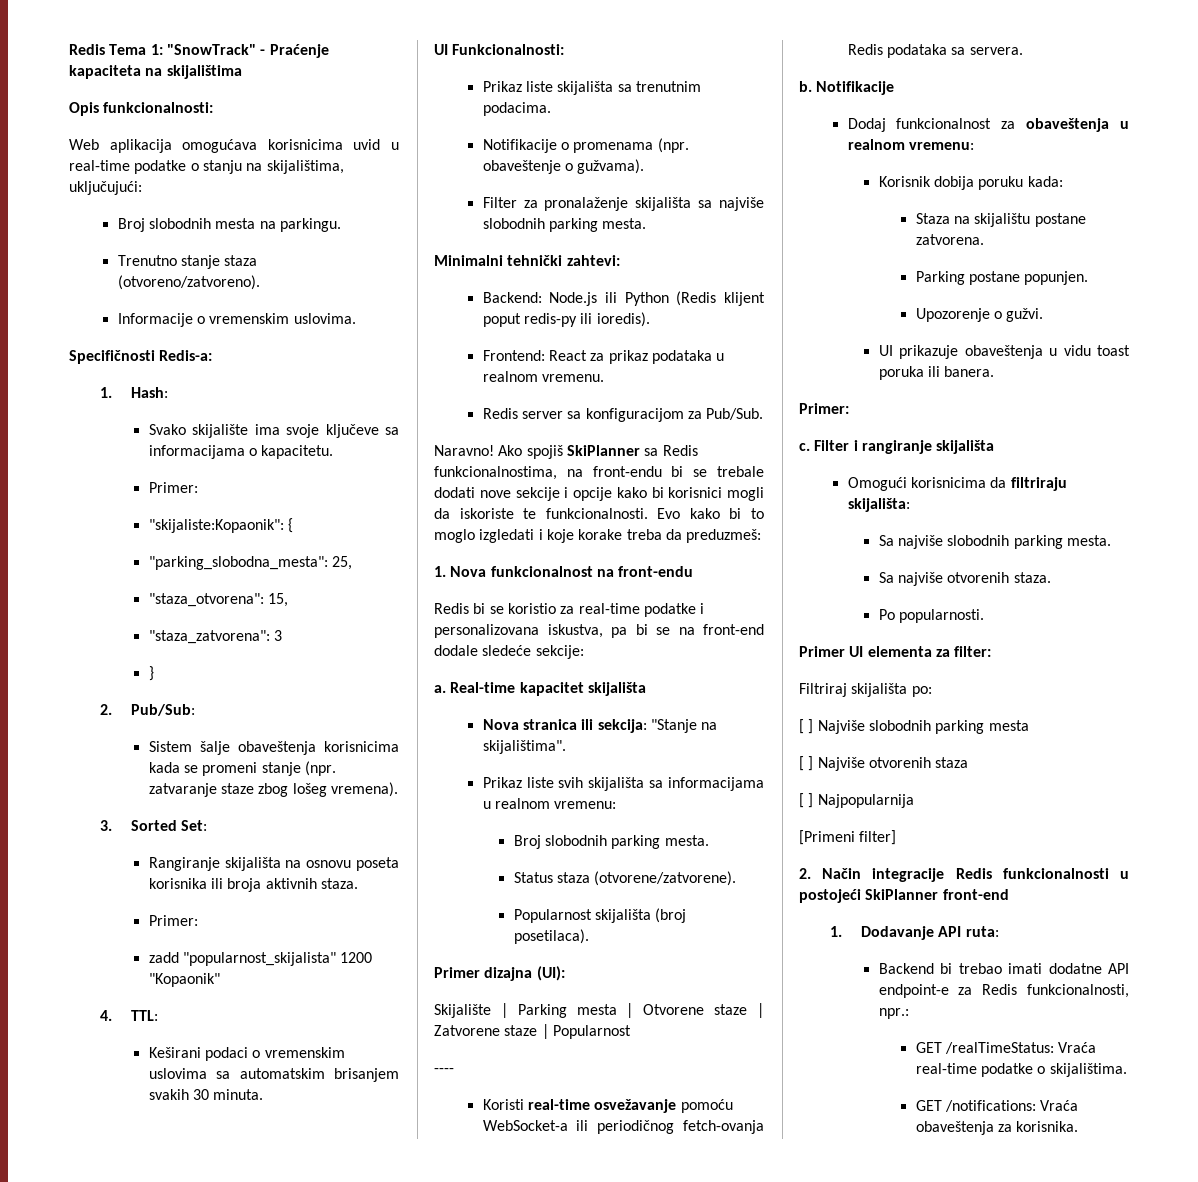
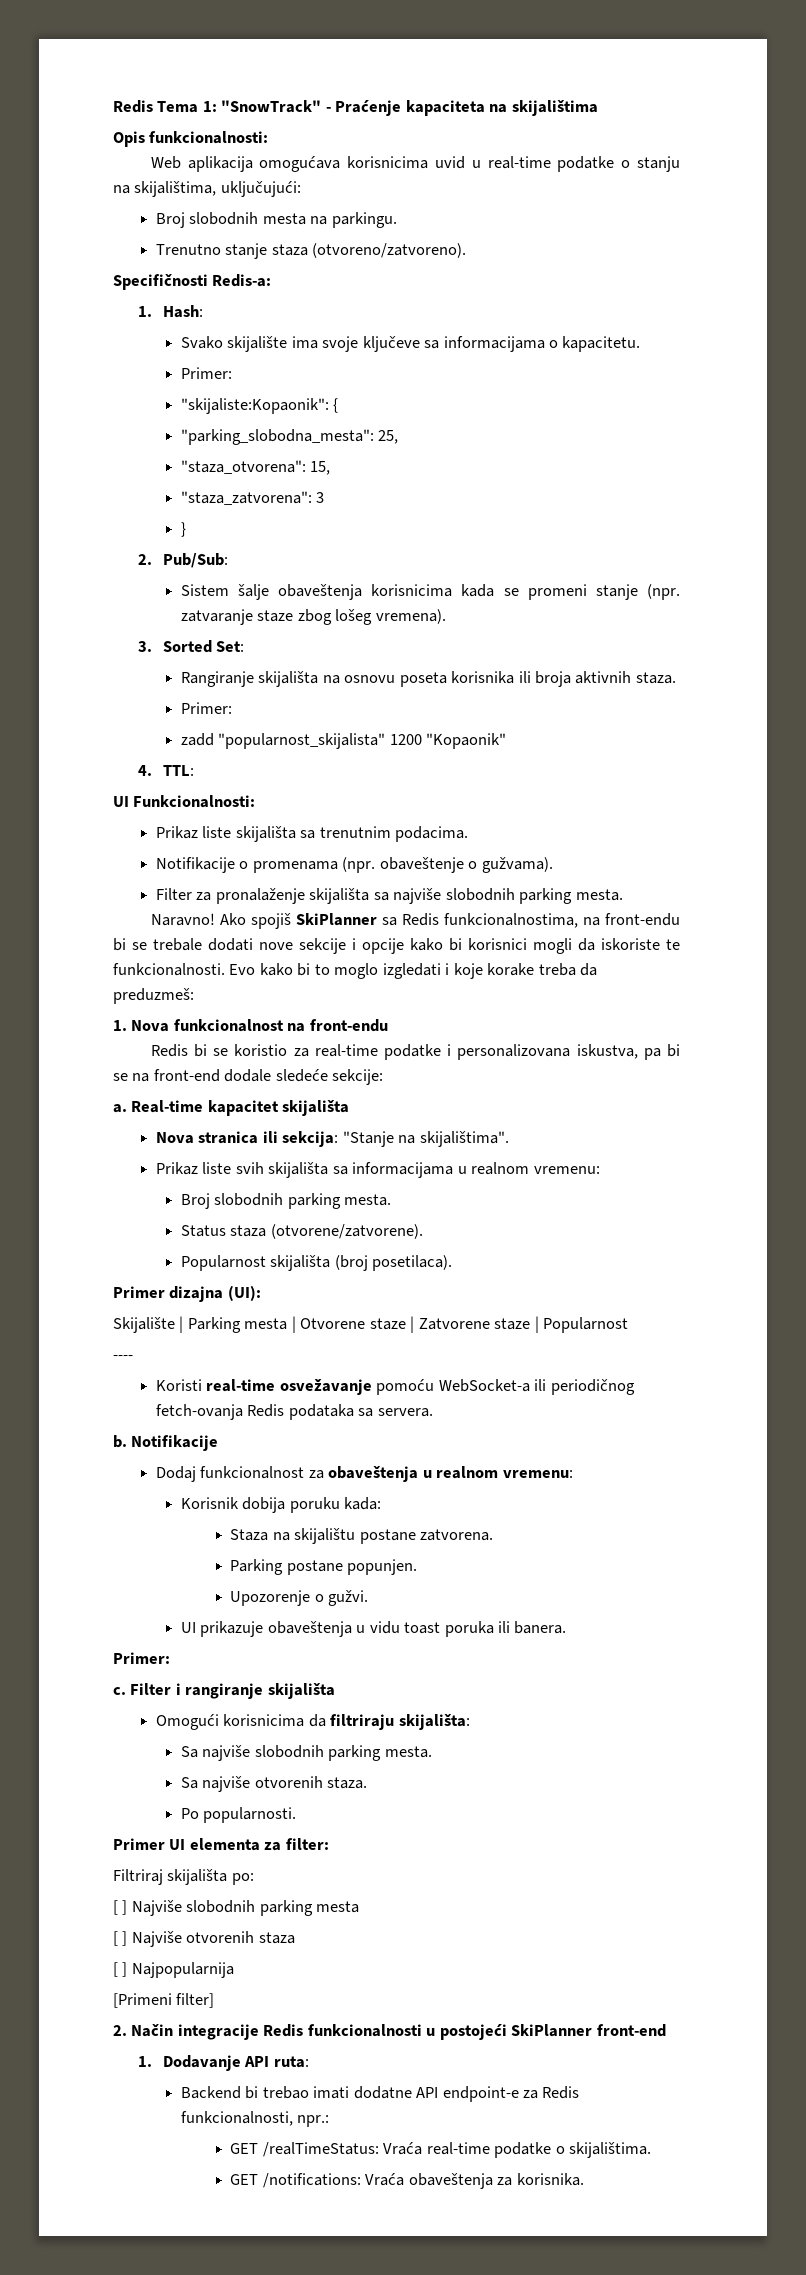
- Informacije o vremenskim uslovima.
- Keširani podaci o vremenskim uslovima sa automatskim brisanjem svakih 30 minuta.
- Minimalni tehnički zahtevi:
- Backend: Node.js ili Python (Redis klijent poput redis-py ili ioredis).
- Frontend: React za prikaz podataka u realnom vremenu.
- Redis server sa konfiguracijom za Pub/Sub.

